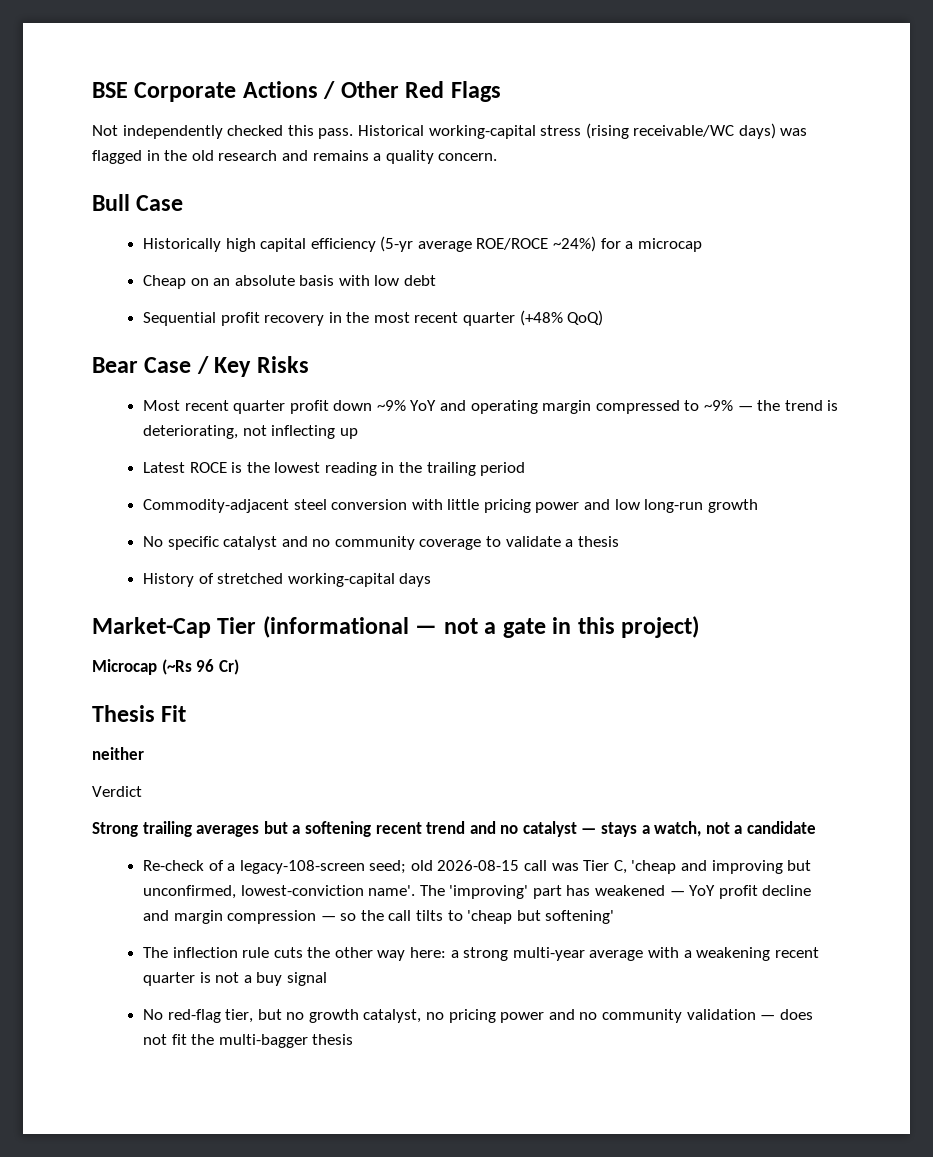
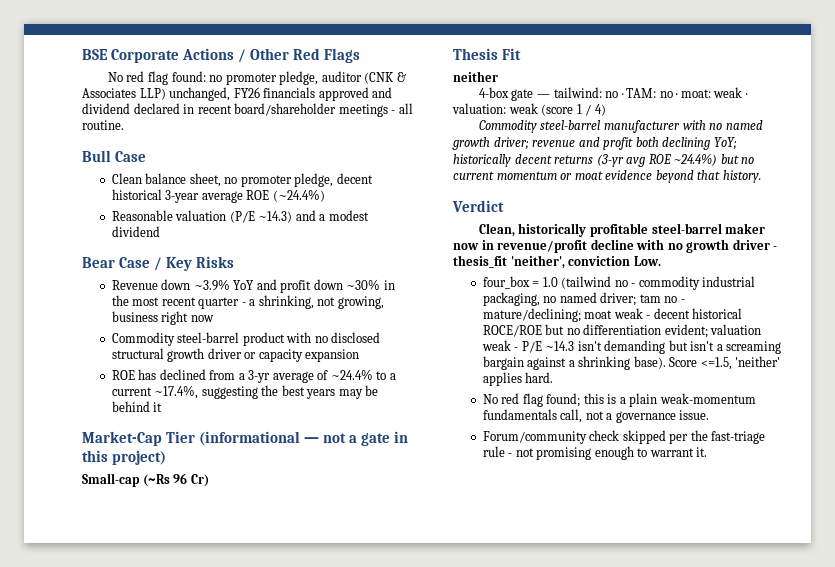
- Not independently checked this pass. Historical working-capital stress (rising receivable/WC days) was flagged in the old research and remains a quality concern.
+ No red flag found: no promoter pledge, auditor (CNK & Associates LLP) unchanged, FY26 financials approved and dividend declared in recent board/shareholder meetings - all routine.
  Bull Case
- Historically high capital efficiency (5-yr average ROE/ROCE ~24%) for a microcap
- Cheap on an absolute basis with low debt
- Sequential profit recovery in the most recent quarter (+48% QoQ)
+ Clean balance sheet, no promoter pledge, decent historical 3-year average ROE (~24.4%)
+ Reasonable valuation (P/E ~14.3) and a modest dividend
- Most recent quarter profit down ~9% YoY and operating margin compressed to ~9% — the trend is deteriorating, not inflecting up
- Latest ROCE is the lowest reading in the trailing period
- Commodity-adjacent steel conversion with little pricing power and low long-run growth
- No specific catalyst and no community coverage to validate a thesis
- History of stretched working-capital days
+ Revenue down ~3.9% YoY and profit down ~30% in the most recent quarter - a shrinking, not growing, business right now
+ Commodity steel-barrel product with no disclosed structural growth driver or capacity expansion
+ ROE has declined from a 3-yr average of ~24.4% to a current ~17.4%, suggesting the best years may be behind it
- Microcap (~Rs 96 Cr)
+ Small-cap (~Rs 96 Cr)
+ 4-box gate — tailwind: no · TAM: no · moat: weak · valuation: weak (score 1 / 4)
+ Commodity steel-barrel manufacturer with no named growth driver; revenue and profit both declining YoY; historically decent returns (3-yr avg ROE ~24.4%) but no current momentum or moat evidence beyond that history.
  Verdict
- Strong trailing averages but a softening recent trend and no catalyst — stays a watch, not a candidate
- Re-check of a legacy-108-screen seed; old 2026-08-15 call was Tier C, 'cheap and improving but unconfirmed, lowest-conviction name'. The 'improving' part has weakened — YoY profit decline and margin compression — so the call tilts to 'cheap but softening'
- The inflection rule cuts the other way here: a strong multi-year average with a weakening recent quarter is not a buy signal
- No red-flag tier, but no growth catalyst, no pricing power and no community validation — does not fit the multi-bagger thesis
+ Clean, historically profitable steel-barrel maker now in revenue/profit decline with no growth driver - thesis_fit 'neither', conviction Low.
+ four_box = 1.0 (tailwind no - commodity industrial packaging, no named driver; tam no - mature/declining; moat weak - decent historical ROCE/ROE but no differentiation evident; valuation weak - P/E ~14.3 isn't demanding but isn't a screaming bargain against a shrinking base). Score <=1.5, 'neither' applies hard.
+ No red flag found; this is a plain weak-momentum fundamentals call, not a governance issue.
+ Forum/community check skipped per the fast-triage rule - not promising enough to warrant it.

